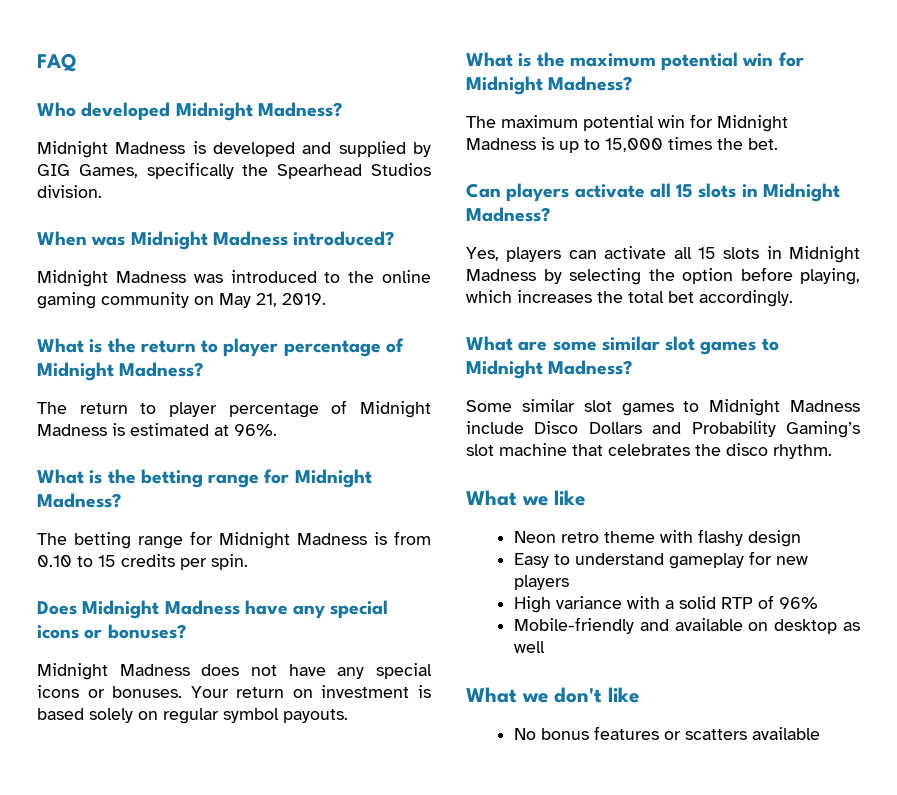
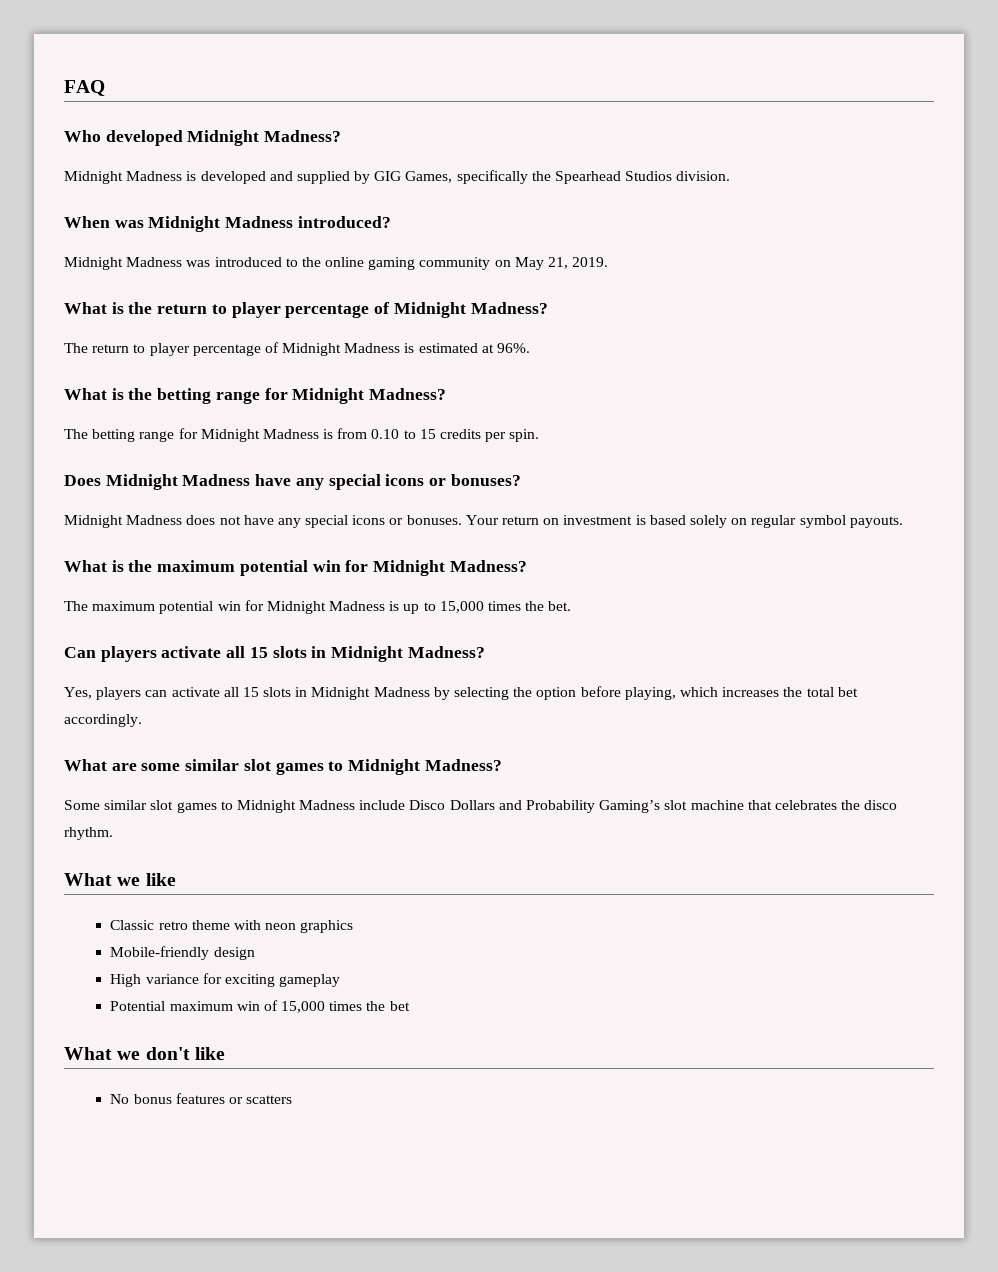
- Neon retro theme with flashy design
- Easy to understand gameplay for new players
- High variance with a solid RTP of 96%
- Mobile-friendly and available on desktop as well
+ Classic retro theme with neon graphics
+ Mobile-friendly design
+ High variance for exciting gameplay
+ Potential maximum win of 15,000 times the bet
- No bonus features or scatters available
+ No bonus features or scatters

